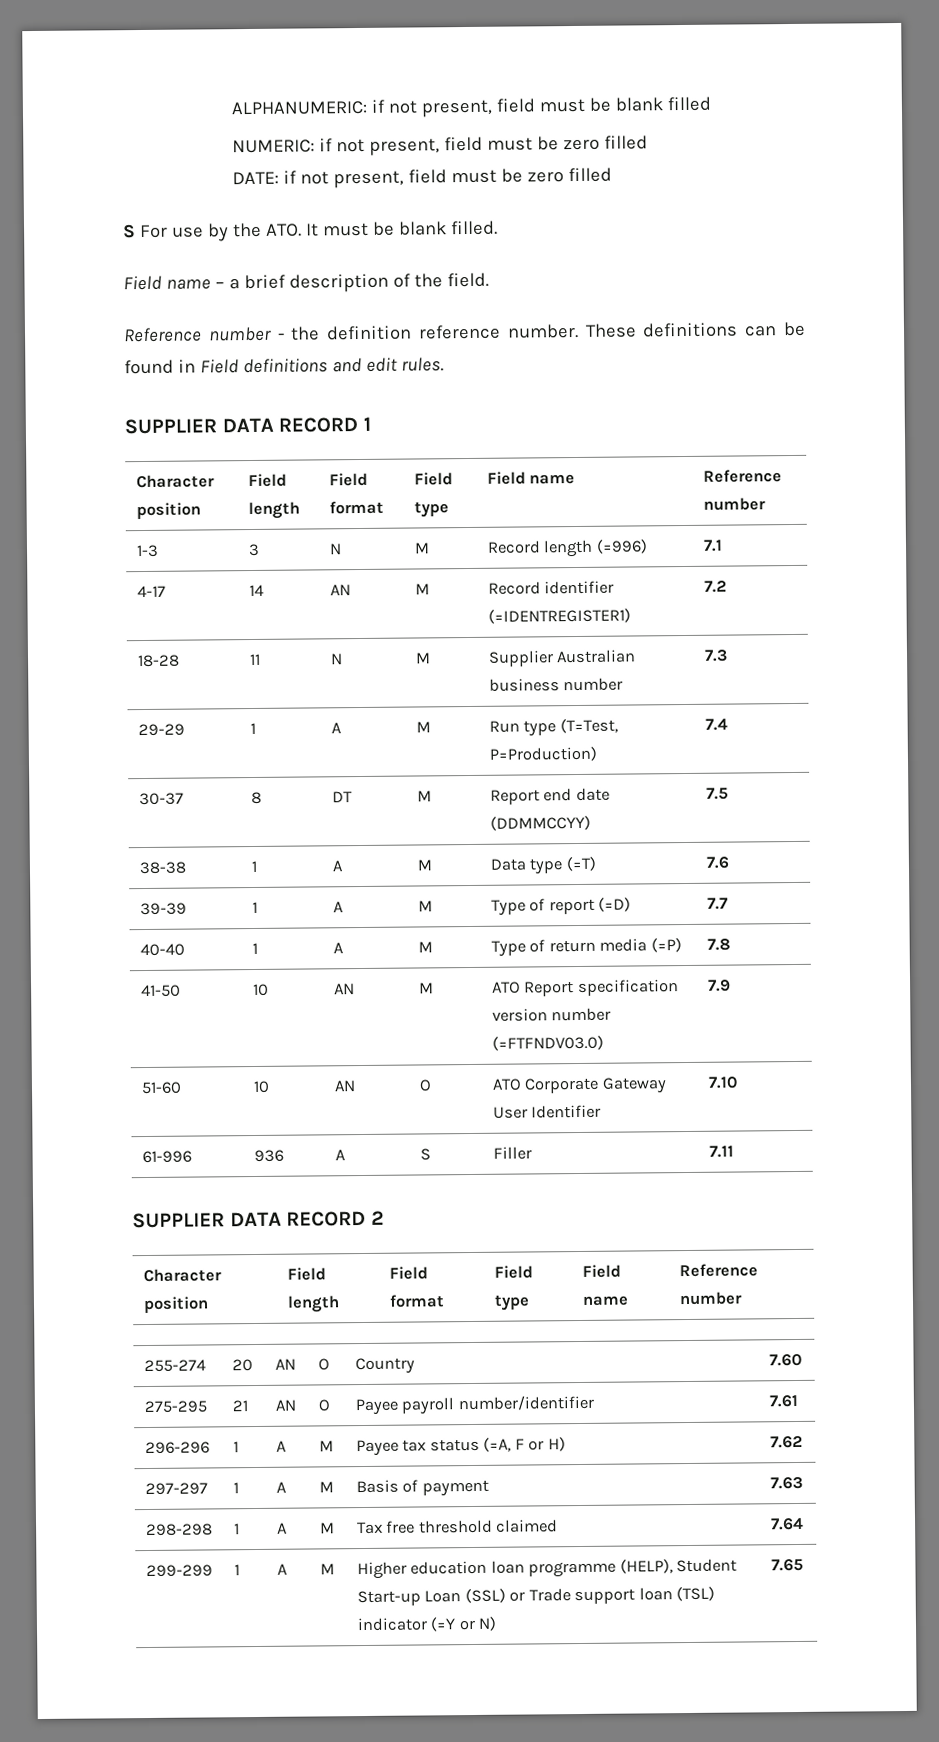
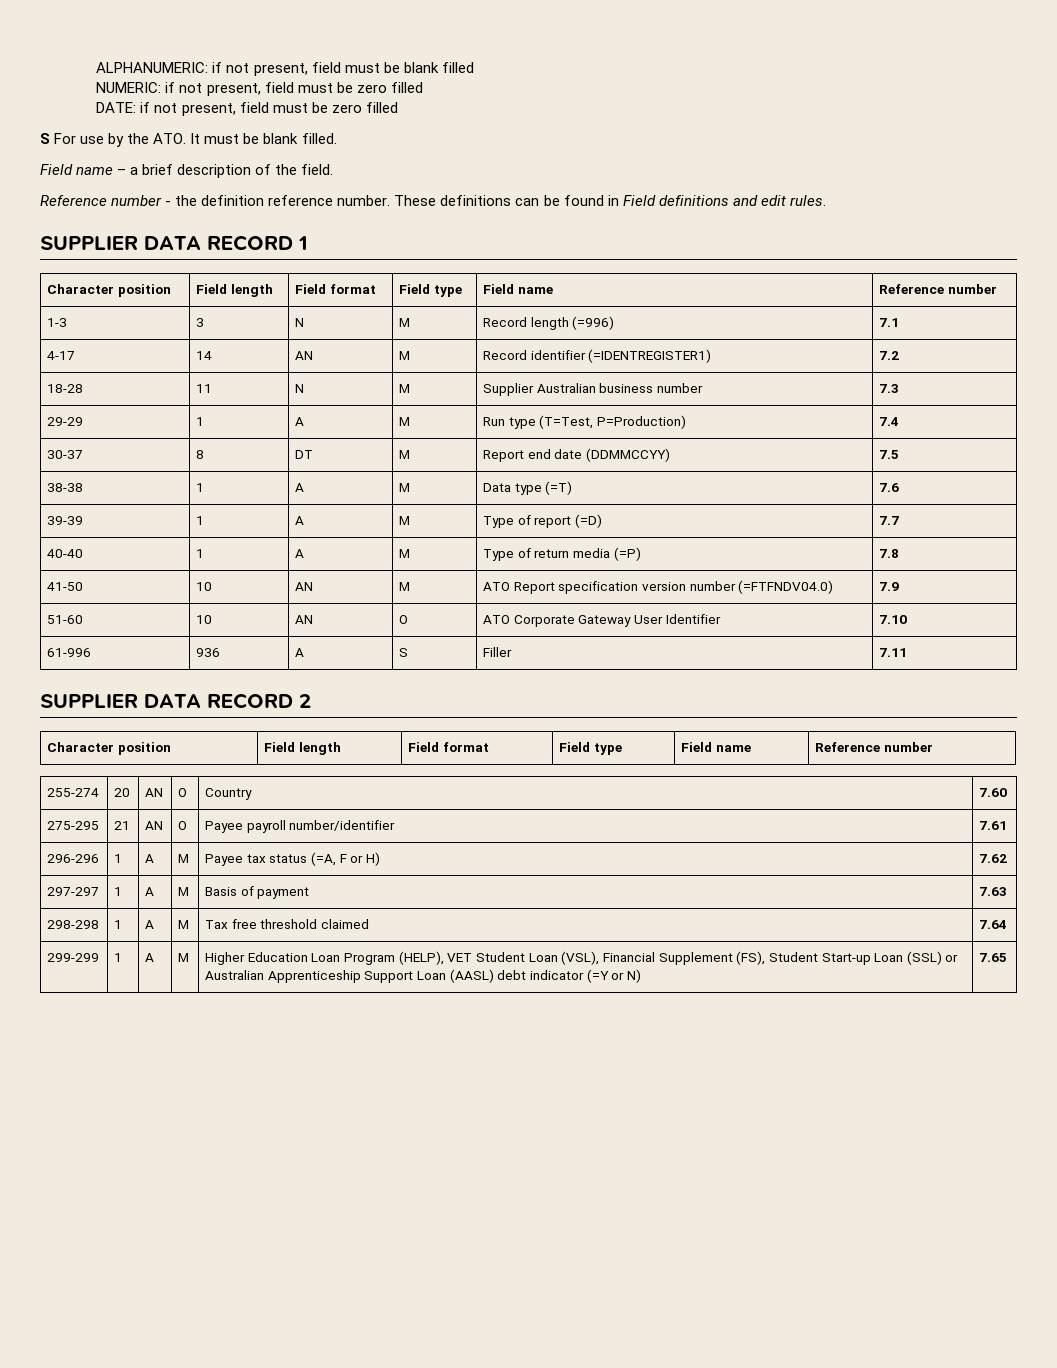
- 41-50 | 10 | AN | M | ATO Report specification version number (=FTFNDV03.0) | 7.9
+ 41-50 | 10 | AN | M | ATO Report specification version number (=FTFNDV04.0) | 7.9
- 299-299 | 1 | A | M | Higher education loan programme (HELP), Student Start-up Loan (SSL) or Trade support loan (TSL) indicator (=Y or N) | 7.65
+ 299-299 | 1 | A | M | Higher Education Loan Program (HELP), VET Student Loan (VSL), Financial Supplement (FS), Student Start-up Loan (SSL) or Australian Apprenticeship Support Loan (AASL) debt indicator (=Y or N) | 7.65

